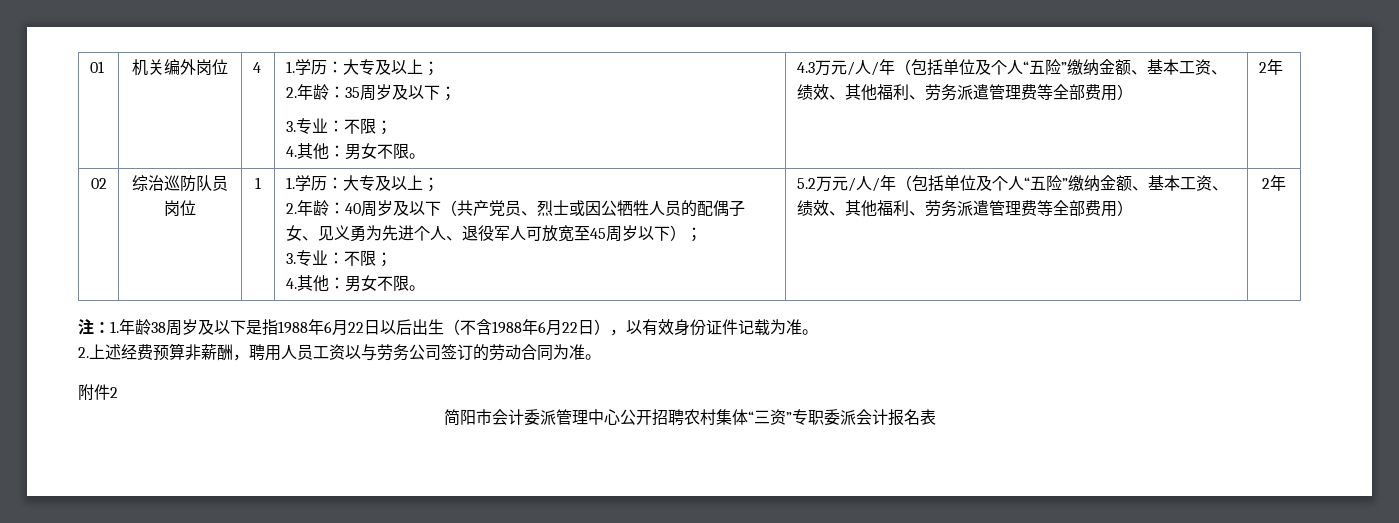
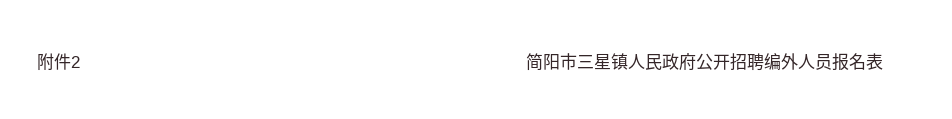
- 01 | 机关编外岗位 | 4 | 1.学历：大专及以上；
- 2.年龄：35周岁及以下；
- 3.专业：不限；
- 4.其他：男女不限。 | 4.3万元/人/年（包括单位及个人“五险”缴纳金额、基本工资、绩效、其他福利、劳务派遣管理费等全部费用） | 2年
- 02 | 综治巡防队员岗位 | 1 | 1.学历：大专及以上；
- 2.年龄：40周岁及以下（共产党员、烈士或因公牺牲人员的配偶子女、见义勇为先进个人、退役军人可放宽至45周岁以下）；
- 3.专业：不限；
- 4.其他：男女不限。 | 5.2万元/人/年（包括单位及个人“五险”缴纳金额、基本工资、绩效、其他福利、劳务派遣管理费等全部费用） | 2年
- 注：1.年龄38周岁及以下是指1988年6月22日以后出生（不含1988年6月22日），以有效身份证件记载为准。
- 2.上述经费预算非薪酬，聘用人员工资以与劳务公司签订的劳动合同为准。
  附件2
- 简阳市会计委派管理中心公开招聘农村集体“三资”专职委派会计报名表
+ 简阳市三星镇人民政府公开招聘编外人员报名表

